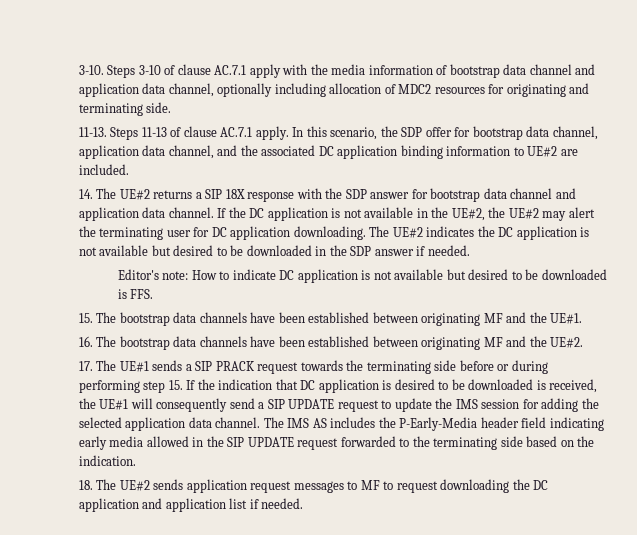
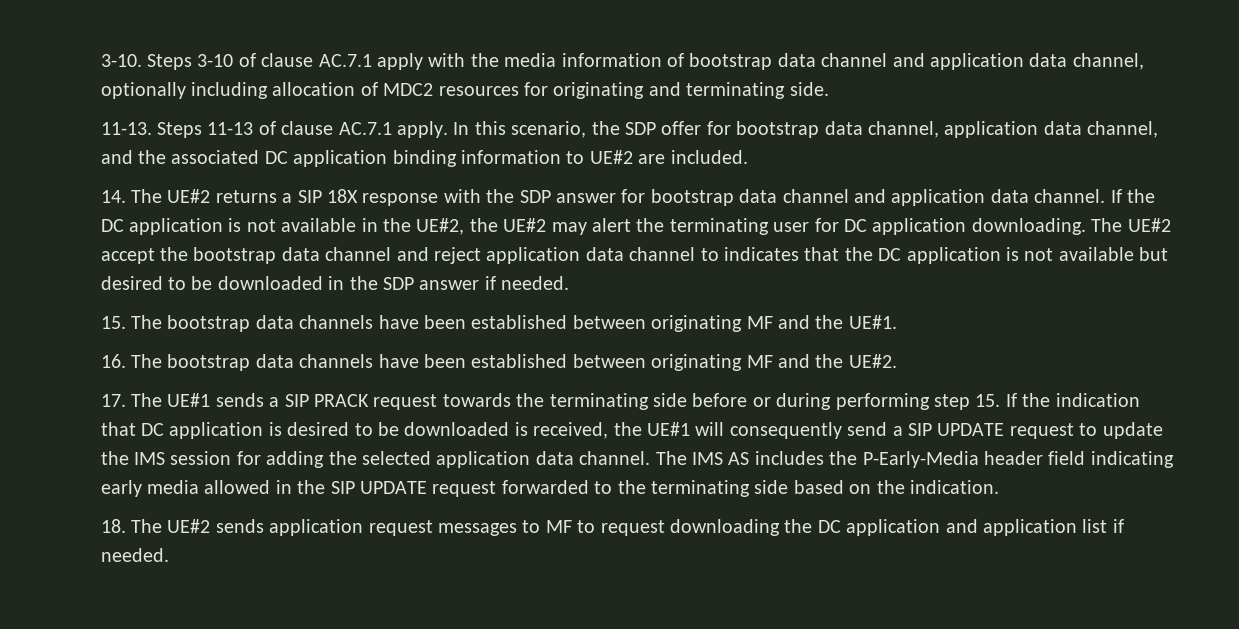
- The UE#2 indicates the DC application is not available but desired to be downloaded in the SDP answer if needed.
+ The UE#2 accept the bootstrap data channel and reject application data channel to indicates that the DC application is not available but desired to be downloaded in the SDP answer if needed.
- Editor's note: How to indicate DC application is not available but desired to be downloaded is FFS.

